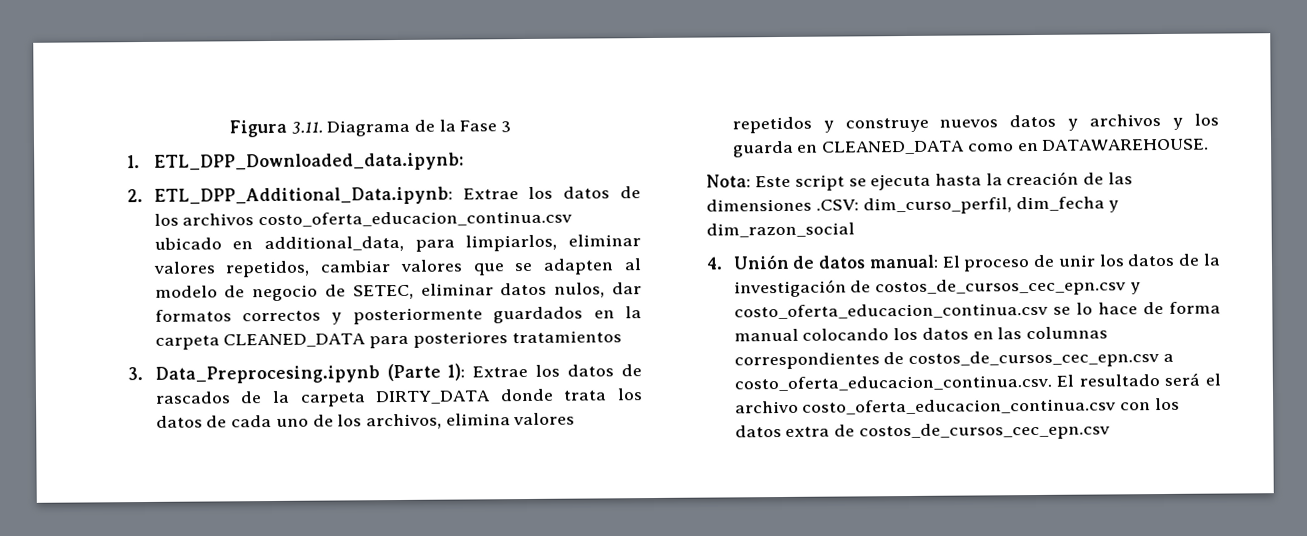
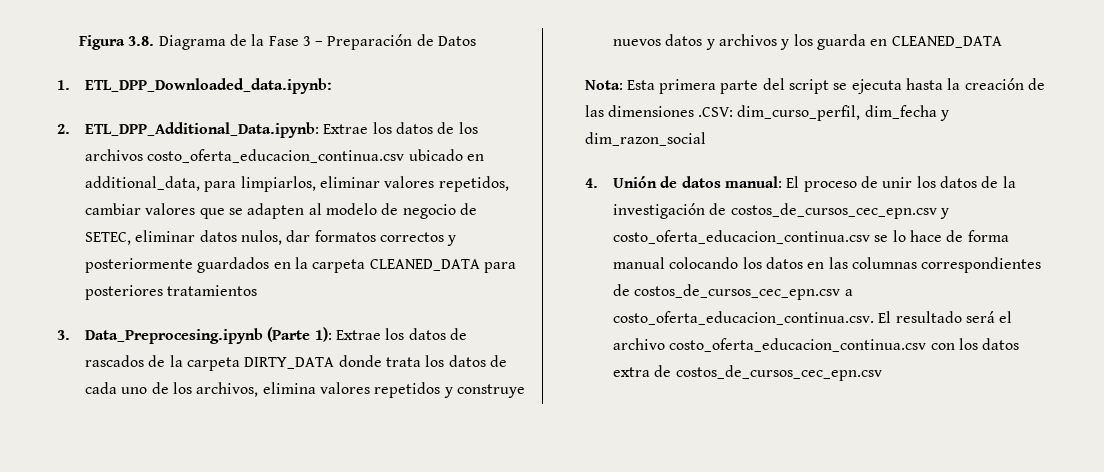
- Figura 3.11. Diagrama de la Fase 3
+ Figura 3.8. Diagrama de la Fase 3 – Preparación de Datos
- 3. Data_Preprocesing.ipynb (Parte 1): Extrae los datos de rascados de la carpeta DIRTY_DATA donde trata los datos de cada uno de los archivos, elimina valores repetidos y construye nuevos datos y archivos y los guarda en CLEANED_DATA como en DATAWAREHOUSE.
- Nota: Este script se ejecuta hasta la creación de las dimensiones .CSV: dim_curso_perfil, dim_fecha y dim_razon_social
+ 3. Data_Preprocesing.ipynb (Parte 1): Extrae los datos de rascados de la carpeta DIRTY_DATA donde trata los datos de cada uno de los archivos, elimina valores repetidos y construye nuevos datos y archivos y los guarda en CLEANED_DATA
+ Nota: Esta primera parte del script se ejecuta hasta la creación de las dimensiones .CSV: dim_curso_perfil, dim_fecha y dim_razon_social

